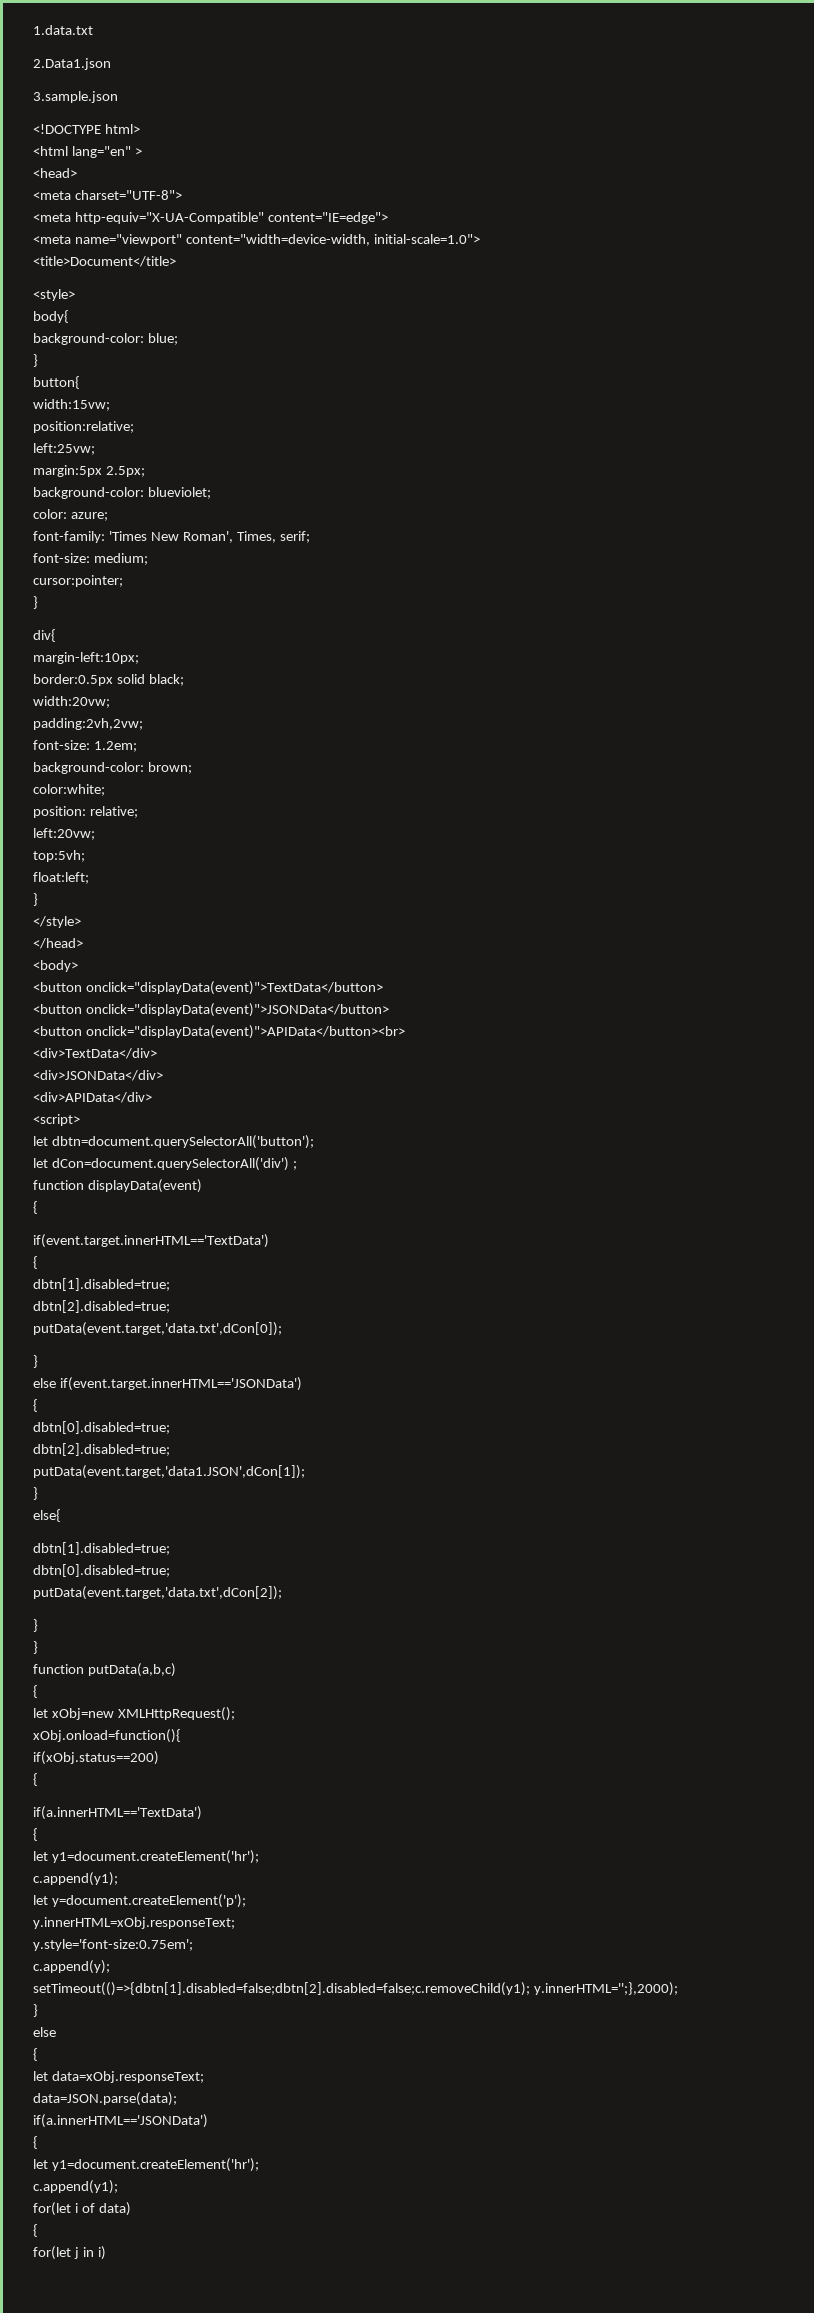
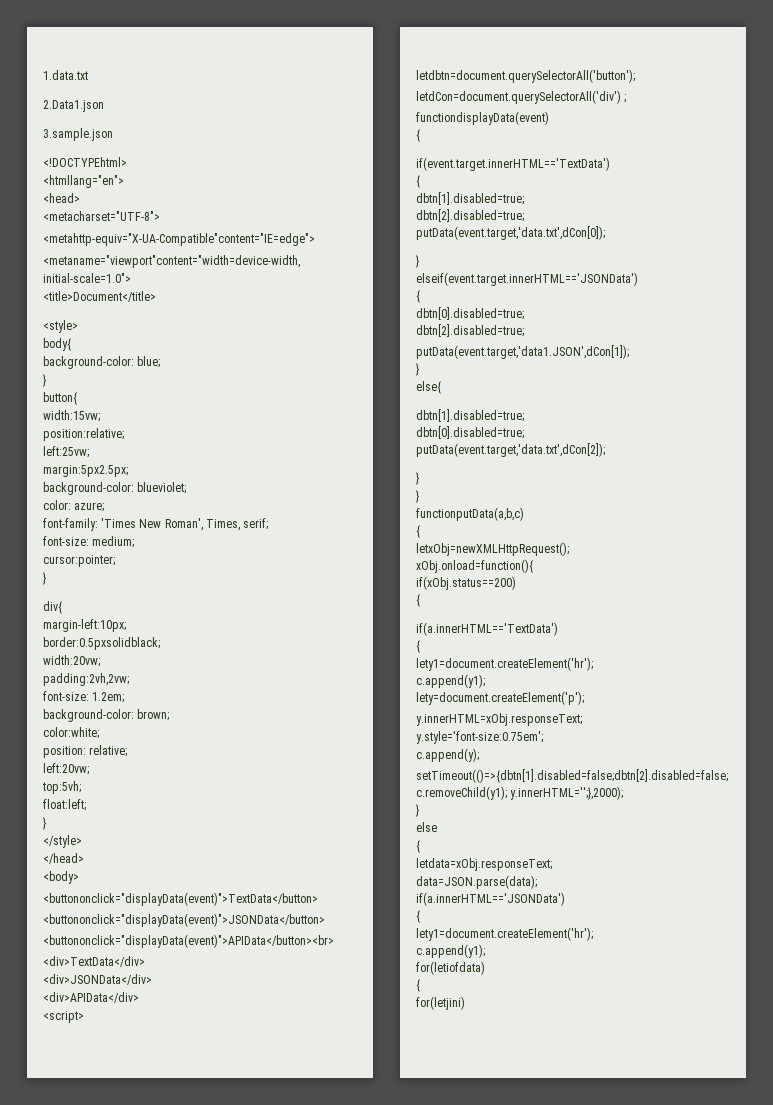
- <!DOCTYPE html>
- <html lang="en" >
+ <!DOCTYPEhtml>
+ <htmllang="en">
  <head>
- <meta charset="UTF-8">
- <meta http-equiv="X-UA-Compatible" content="IE=edge">
- <meta name="viewport" content="width=device-width, initial-scale=1.0">
+ <metacharset="UTF-8">
+ <metahttp-equiv="X-UA-Compatible"content="IE=edge">
+ <metaname="viewport"content="width=device-width, initial-scale=1.0">
- margin:5px 2.5px;
+ margin:5px2.5px;
- border:0.5px solid black;
+ border:0.5pxsolidblack;
- <button onclick="displayData(event)">TextData</button>
- <button onclick="displayData(event)">JSONData</button>
- <button onclick="displayData(event)">APIData</button><br>
+ <buttononclick="displayData(event)">TextData</button>
+ <buttononclick="displayData(event)">JSONData</button>
+ <buttononclick="displayData(event)">APIData</button><br>
- let dbtn=document.querySelectorAll('button');
- let dCon=document.querySelectorAll('div') ;
+ letdbtn=document.querySelectorAll('button');
+ letdCon=document.querySelectorAll('div') ;
- function displayData(event)
+ functiondisplayData(event)
- else if(event.target.innerHTML=='JSONData')
+ elseif(event.target.innerHTML=='JSONData')
- function putData(a,b,c)
+ functionputData(a,b,c)
  {
- let xObj=new XMLHttpRequest();
+ letxObj=newXMLHttpRequest();
  if(a.innerHTML=='TextData')
  {
- let y1=document.createElement('hr');
+ lety1=document.createElement('hr');
  c.append(y1);
- let y=document.createElement('p');
+ lety=document.createElement('p');
- let data=xObj.responseText;
+ letdata=xObj.responseText;
  if(a.innerHTML=='JSONData')
  {
- let y1=document.createElement('hr');
+ lety1=document.createElement('hr');
  c.append(y1);
- for(let i of data)
+ for(letiofdata)
  {
- for(let j in i)
+ for(letjini)

